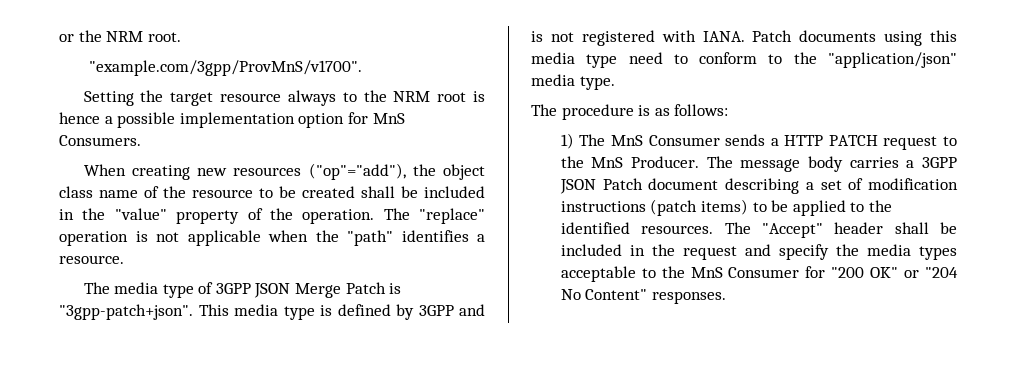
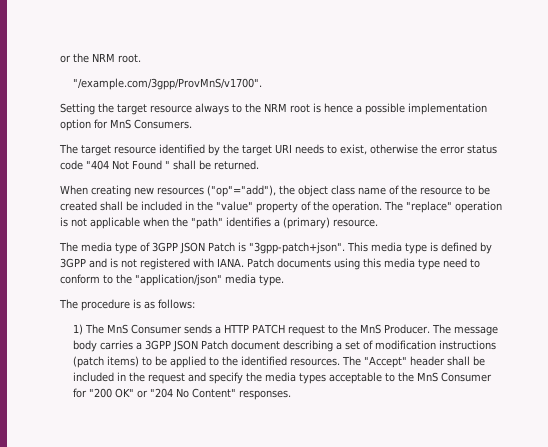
- "example.com/3gpp/ProvMnS/v1700".
+ "/example.com/3gpp/ProvMnS/v1700".
+ The target resource identified by the target URI needs to exist, otherwise the error status code "404 Not Found " shall be returned.
- The "replace" operation is not applicable when the "path" identifies a resource.
+ The "replace" operation is not applicable when the "path" identifies a (primary) resource.
- The media type of 3GPP JSON Merge Patch is "3gpp-patch+json".
+ The media type of 3GPP JSON Patch is "3gpp-patch+json".

